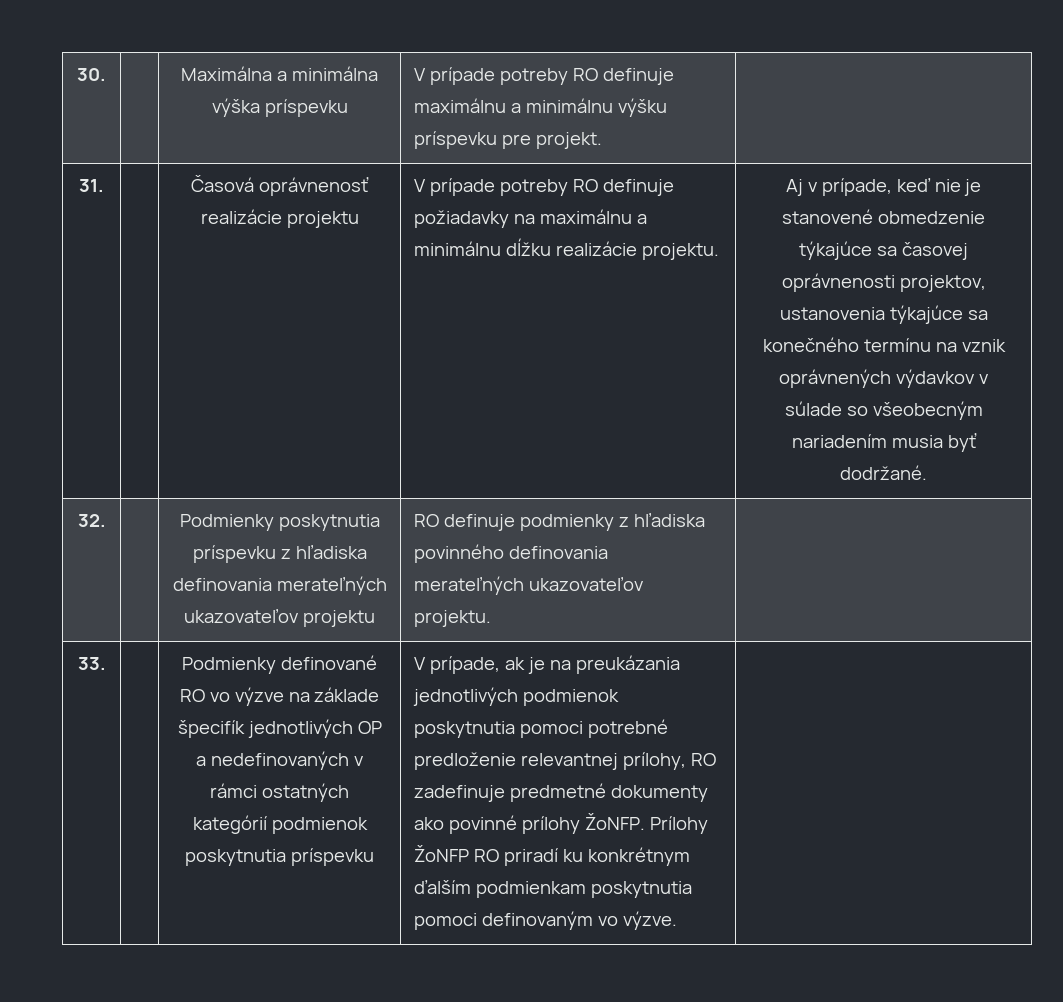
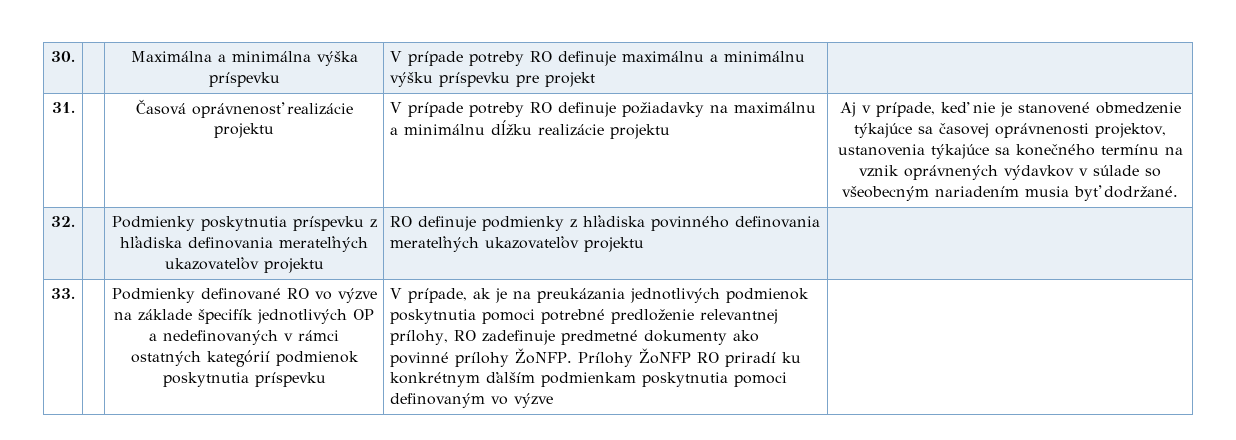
- 30. | | Maximálna a minimálna výška príspevku | V prípade potreby RO definuje maximálnu a minimálnu výšku príspevku pre projekt. |
+ 30. | | Maximálna a minimálna výška príspevku | V prípade potreby RO definuje maximálnu a minimálnu výšku príspevku pre projekt |
- V prípade potreby RO definuje požiadavky na maximálnu a minimálnu dĺžku realizácie projektu.
+ V prípade potreby RO definuje požiadavky na maximálnu a minimálnu dĺžku realizácie projektu
- 32. | | Podmienky poskytnutia príspevku z hľadiska definovania merateľných ukazovateľov projektu | RO definuje podmienky z hľadiska povinného definovania merateľných ukazovateľov projektu. |
+ 32. | | Podmienky poskytnutia príspevku z hľadiska definovania merateľných ukazovateľov projektu | RO definuje podmienky z hľadiska povinného definovania merateľných ukazovateľov projektu |
- Prílohy ŽoNFP RO priradí ku konkrétnym ďalším podmienkam poskytnutia pomoci definovaným vo výzve.
+ Prílohy ŽoNFP RO priradí ku konkrétnym ďalším podmienkam poskytnutia pomoci definovaným vo výzve

